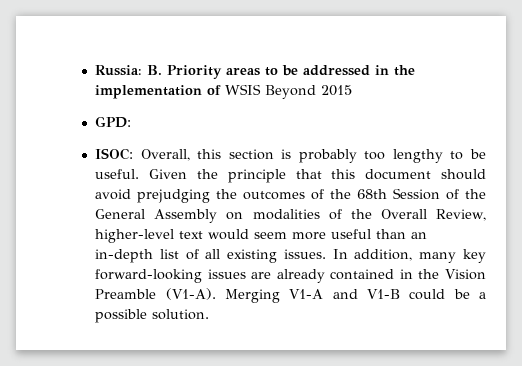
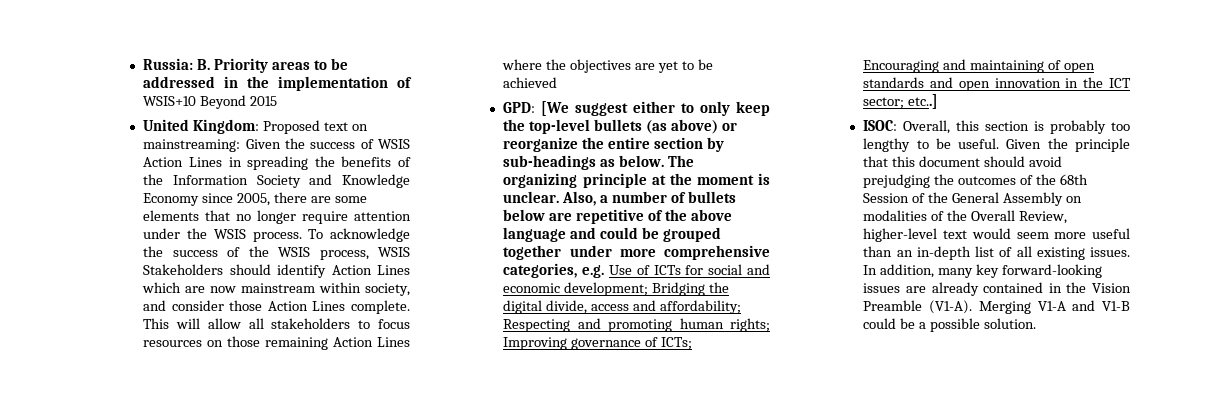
- Russia: B. Priority areas to be addressed in the implementation of WSIS Beyond 2015
+ Russia: B. Priority areas to be addressed in the implementation of WSIS+10 Beyond 2015
- GPD:
+ United Kingdom: Proposed text on mainstreaming: Given the success of WSIS Action Lines in spreading the benefits of the Information Society and Knowledge Economy since 2005, there are some elements that no longer require attention under the WSIS process. To acknowledge the success of the WSIS process, WSIS Stakeholders should identify Action Lines which are now mainstream within society, and consider those Action Lines complete. This will allow all stakeholders to focus resources on those remaining Action Lines where the objectives are yet to be achieved
+ GPD: [We suggest either to only keep the top-level bullets (as above) or reorganize the entire section by sub-headings as below. The organizing principle at the moment is unclear. Also, a number of bullets below are repetitive of the above language and could be grouped together under more comprehensive categories, e.g. Use of ICTs for social and economic development; Bridging the digital divide, access and affordability; Respecting and promoting human rights; Improving governance of ICTs; Encouraging and maintaining of open standards and open innovation in the ICT sector; etc..]

